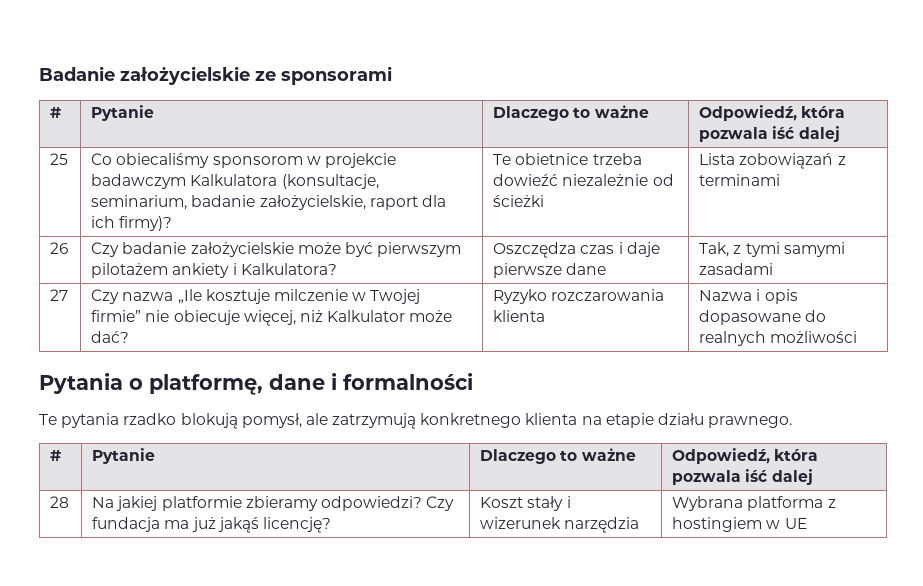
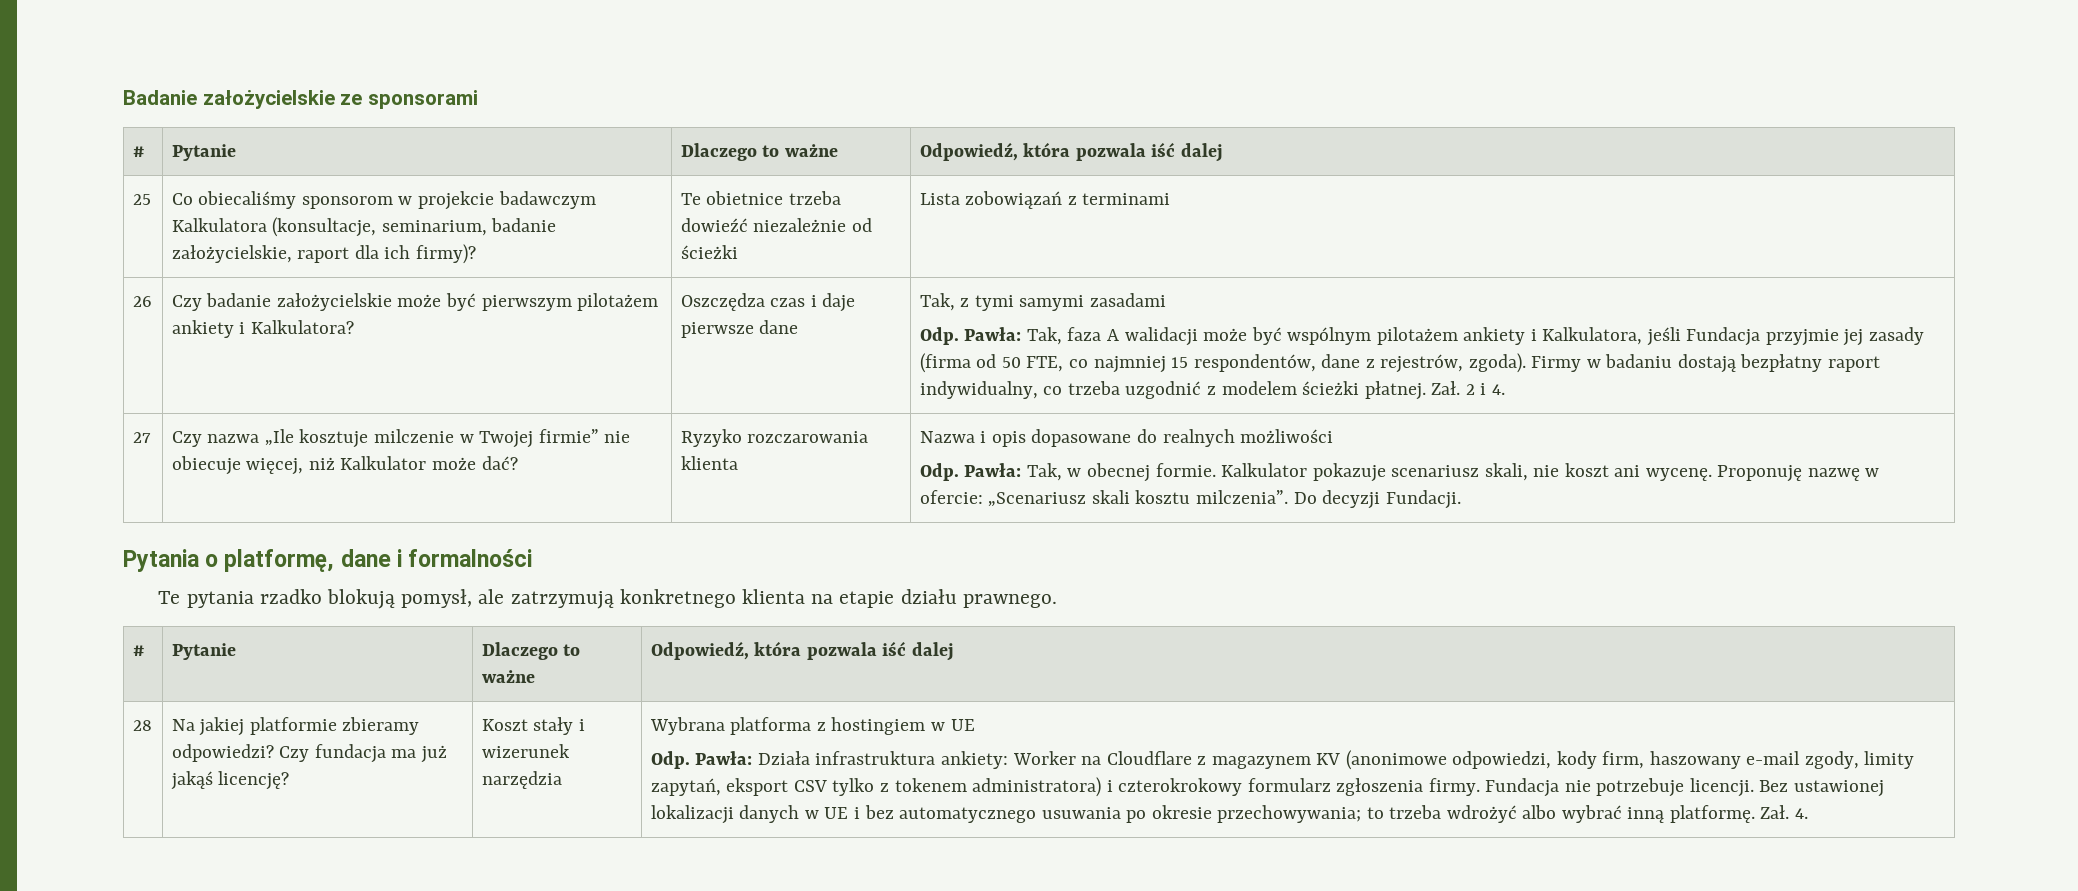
+ Odp. Pawła: Tak, faza A walidacji może być wspólnym pilotażem ankiety i Kalkulatora, jeśli Fundacja przyjmie jej zasady (firma od 50 FTE, co najmniej 15 respondentów, dane z rejestrów, zgoda). Firmy w badaniu dostają bezpłatny raport indywidualny, co trzeba uzgodnić z modelem ścieżki płatnej. Zał. 2 i 4.
+ Odp. Pawła: Tak, w obecnej formie. Kalkulator pokazuje scenariusz skali, nie koszt ani wycenę. Proponuję nazwę w ofercie: „Scenariusz skali kosztu milczenia”. Do decyzji Fundacji.
+ Odp. Pawła: Działa infrastruktura ankiety: Worker na Cloudflare z magazynem KV (anonimowe odpowiedzi, kody firm, haszowany e-mail zgody, limity zapytań, eksport CSV tylko z tokenem administratora) i czterokrokowy formularz zgłoszenia firmy. Fundacja nie potrzebuje licencji. Bez ustawionej lokalizacji danych w UE i bez automatycznego usuwania po okresie przechowywania; to trzeba wdrożyć albo wybrać inną platformę. Zał. 4.

